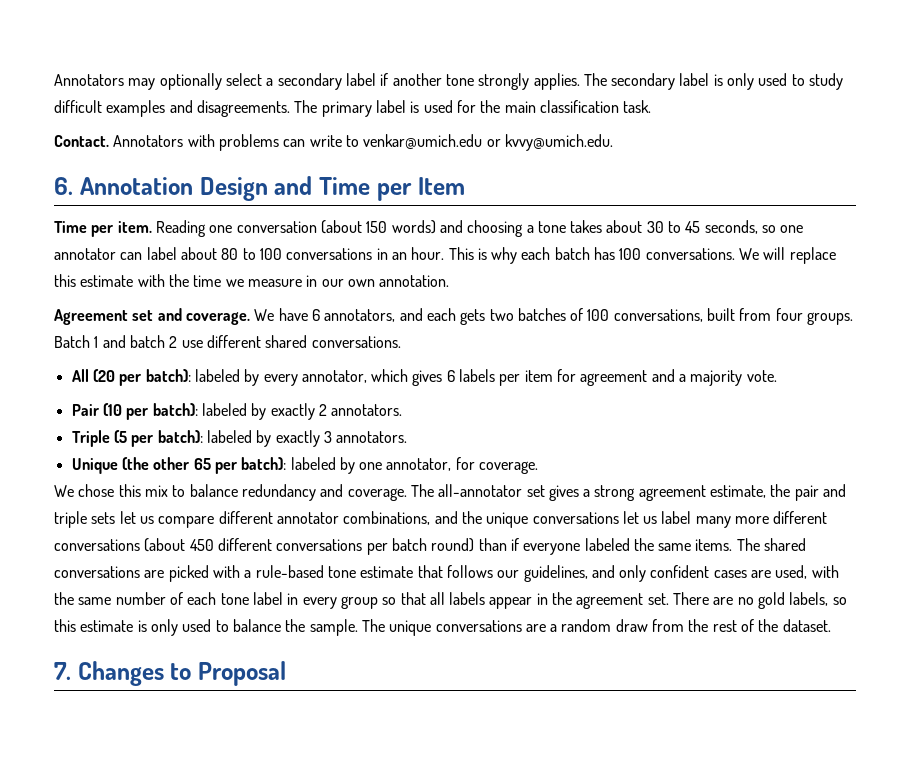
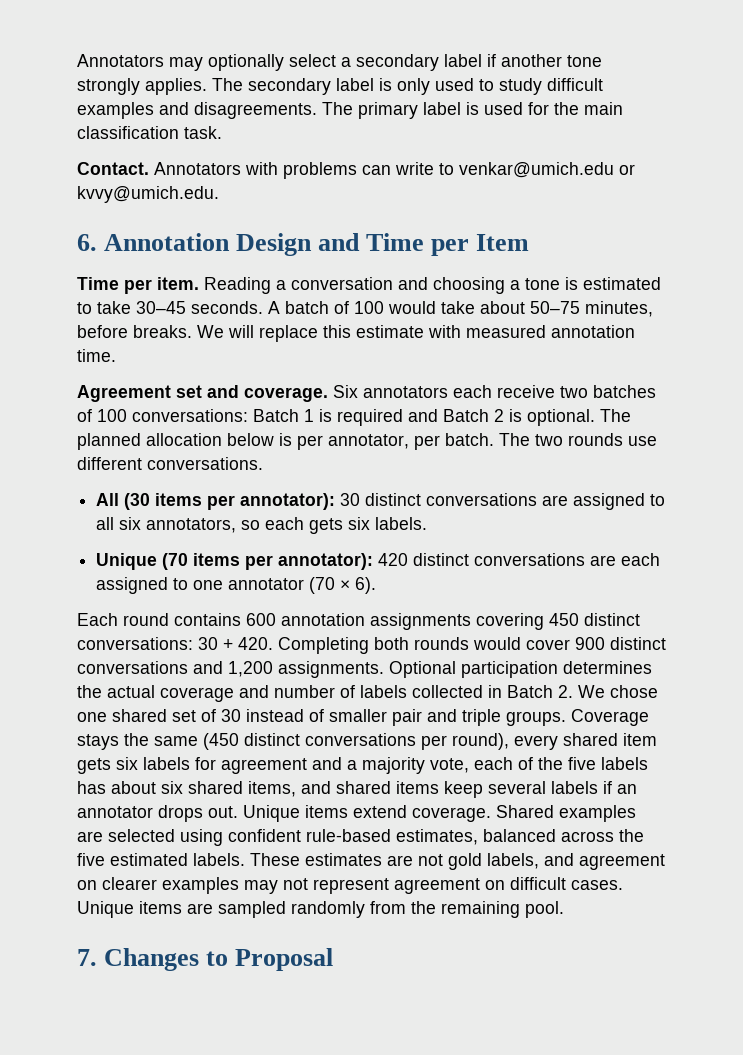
- Reading one conversation (about 150 words) and choosing a tone takes about 30 to 45 seconds, so one annotator can label about 80 to 100 conversations in an hour. This is why each batch has 100 conversations.
+ Reading a conversation and choosing a tone is estimated to take 30–45 seconds. A batch of 100 would take about 50–75 minutes, before breaks.
- We will replace this estimate with the time we measure in our own annotation.
- Agreement set and coverage. We have 6 annotators, and each gets two batches of 100 conversations, built from four groups. Batch 1 and batch 2 use different shared conversations.
+ We will replace this estimate with measured annotation time.
+ Agreement set and coverage. Six annotators each receive two batches of 100 conversations: Batch 1 is required and Batch 2 is optional. The planned allocation below is per annotator, per batch. The two rounds use different conversations.
- All (20 per batch): labeled by every annotator, which gives 6 labels per item for agreement and a majority vote.
- Pair (10 per batch): labeled by exactly 2 annotators.
- Triple (5 per batch): labeled by exactly 3 annotators.
- Unique (the other 65 per batch): labeled by one annotator, for coverage.
- We chose this mix to balance redundancy and coverage. The all-annotator set gives a strong agreement estimate, the pair and triple sets let us compare different annotator combinations, and the unique conversations let us label many more different conversations (about 450 different conversations per batch round) than if everyone labeled the same items. The shared conversations are picked with a rule-based tone estimate that follows our guidelines, and only confident cases are used, with the same number of each tone label in every group so that all labels appear in the agreement set. There are no gold labels, so this estimate is only used to balance the sample. The unique conversations are a random draw from the rest of the dataset.
+ All (30 items per annotator): 30 distinct conversations are assigned to all six annotators, so each gets six labels.
+ Unique (70 items per annotator): 420 distinct conversations are each assigned to one annotator (70 × 6).
+ Each round contains 600 annotation assignments covering 450 distinct conversations: 30 + 420. Completing both rounds would cover 900 distinct conversations and 1,200 assignments. Optional participation determines the actual coverage and number of labels collected in Batch 2. We chose one shared set of 30 instead of smaller pair and triple groups. Coverage stays the same (450 distinct conversations per round), every shared item gets six labels for agreement and a majority vote, each of the five labels has about six shared items, and shared items keep several labels if an annotator drops out. Unique items extend coverage. Shared examples are selected using confident rule-based estimates, balanced across the five estimated labels. These estimates are not gold labels, and agreement on clearer examples may not represent agreement on difficult cases. Unique items are sampled randomly from the remaining pool.

